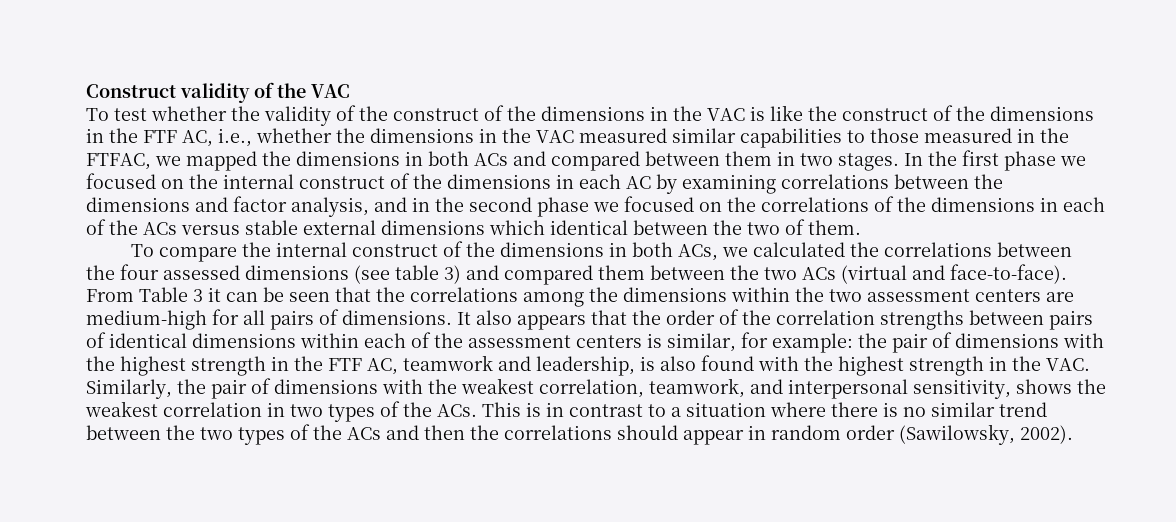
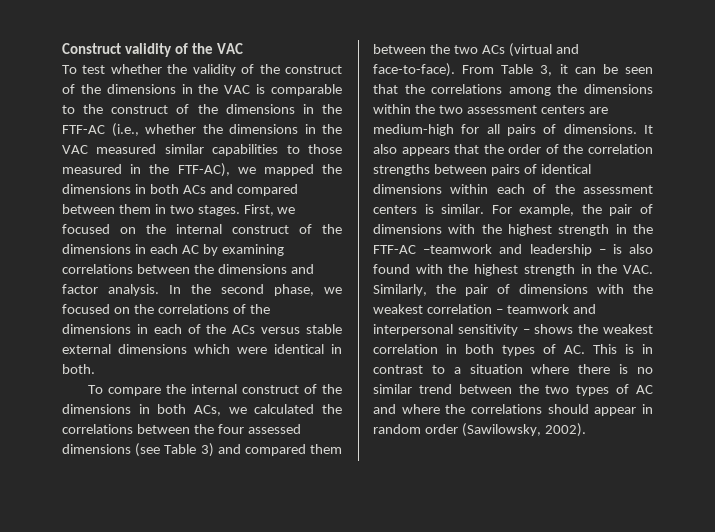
- To test whether the validity of the construct of the dimensions in the VAC is like the construct of the dimensions in the FTF AC, i.e., whether the dimensions in the VAC measured similar capabilities to those measured in the FTFAC, we mapped the dimensions in both ACs and compared between them in two stages.
+ To test whether the validity of the construct of the dimensions in the VAC is comparable to the construct of the dimensions in the FTF-AC (i.e., whether the dimensions in the VAC measured similar capabilities to those measured in the FTF-AC), we mapped the dimensions in both ACs and compared between them in two stages.
- In the first phase we focused on the internal construct of the dimensions in each AC by examining correlations between the dimensions and factor analysis, and in the second phase we focused on the correlations of the dimensions in each of the ACs versus stable external dimensions which identical between the two of them.
+ First, we focused on the internal construct of the dimensions in each AC by examining correlations between the dimensions and factor analysis. In the second phase, we focused on the correlations of the dimensions in each of the ACs versus stable external dimensions which were identical in both.
- To compare the internal construct of the dimensions in both ACs, we calculated the correlations between the four assessed dimensions (see table 3) and compared them between the two ACs (virtual and face-to-face).
+ To compare the internal construct of the dimensions in both ACs, we calculated the correlations between the four assessed dimensions (see Table 3) and compared them between the two ACs (virtual and face-to-face).
- From Table 3 it can be seen that the correlations among the dimensions within the two assessment centers are medium-high for all pairs of dimensions.
+ From Table 3, it can be seen that the correlations among the dimensions within the two assessment centers are medium-high for all pairs of dimensions.
- It also appears that the order of the correlation strengths between pairs of identical dimensions within each of the assessment centers is similar, for example: the pair of dimensions with the highest strength in the FTF AC, teamwork and leadership, is also found with the highest strength in the VAC. Similarly, the pair of dimensions with the weakest correlation, teamwork, and interpersonal sensitivity, shows the weakest correlation in two types of the ACs. This is in contrast to a situation where there is no similar trend between the two types of the ACs and then the correlations should appear in random order (Sawilowsky, 2002).
+ It also appears that the order of the correlation strengths between pairs of identical dimensions within each of the assessment centers is similar. For example, the pair of dimensions with the highest strength in the FTF-AC –teamwork and leadership – is also found with the highest strength in the VAC. Similarly, the pair of dimensions with the weakest correlation – teamwork and interpersonal sensitivity – shows the weakest correlation in both types of AC. This is in contrast to a situation where there is no similar trend between the two types of AC and where the correlations should appear in random order (Sawilowsky, 2002).

